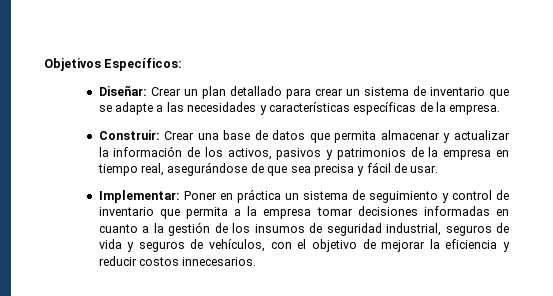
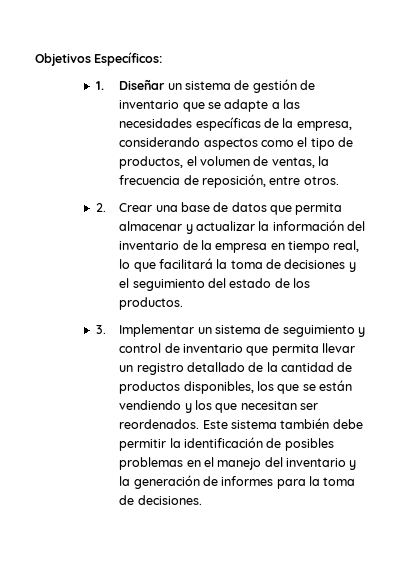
- Diseñar: Crear un plan detallado para crear un sistema de inventario que se adapte a las necesidades y características específicas de la empresa.
- Construir: Crear una base de datos que permita almacenar y actualizar la información de los activos, pasivos y patrimonios de la empresa en tiempo real, asegurándose de que sea precisa y fácil de usar.
- Implementar: Poner en práctica un sistema de seguimiento y control de inventario que permita a la empresa tomar decisiones informadas en cuanto a la gestión de los insumos de seguridad industrial, seguros de vida y seguros de vehículos, con el objetivo de mejorar la eficiencia y reducir costos innecesarios.
+ 1. Diseñar un sistema de gestión de inventario que se adapte a las necesidades específicas de la empresa, considerando aspectos como el tipo de productos, el volumen de ventas, la frecuencia de reposición, entre otros.
+ 2. Crear una base de datos que permita almacenar y actualizar la información del inventario de la empresa en tiempo real, lo que facilitará la toma de decisiones y el seguimiento del estado de los productos.
+ 3. Implementar un sistema de seguimiento y control de inventario que permita llevar un registro detallado de la cantidad de productos disponibles, los que se están vendiendo y los que necesitan ser reordenados. Este sistema también debe permitir la identificación de posibles problemas en el manejo del inventario y la generación de informes para la toma de decisiones.

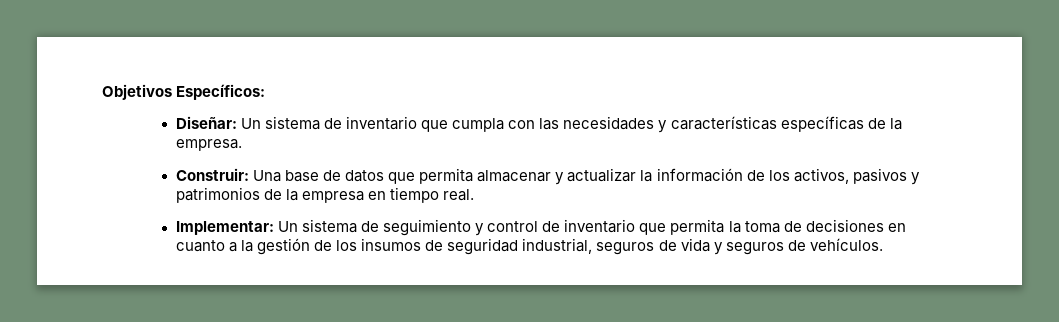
- 1. Diseñar un sistema de gestión de inventario que se adapte a las necesidades específicas de la empresa, considerando aspectos como el tipo de productos, el volumen de ventas, la frecuencia de reposición, entre otros.
- 2. Crear una base de datos que permita almacenar y actualizar la información del inventario de la empresa en tiempo real, lo que facilitará la toma de decisiones y el seguimiento del estado de los productos.
- 3. Implementar un sistema de seguimiento y control de inventario que permita llevar un registro detallado de la cantidad de productos disponibles, los que se están vendiendo y los que necesitan ser reordenados. Este sistema también debe permitir la identificación de posibles problemas en el manejo del inventario y la generación de informes para la toma de decisiones.
+ Diseñar: Un sistema de inventario que cumpla con las necesidades y características específicas de la empresa.
+ Construir: Una base de datos que permita almacenar y actualizar la información de los activos, pasivos y patrimonios de la empresa en tiempo real.
+ Implementar: Un sistema de seguimiento y control de inventario que permita la toma de decisiones en cuanto a la gestión de los insumos de seguridad industrial, seguros de vida y seguros de vehículos.

